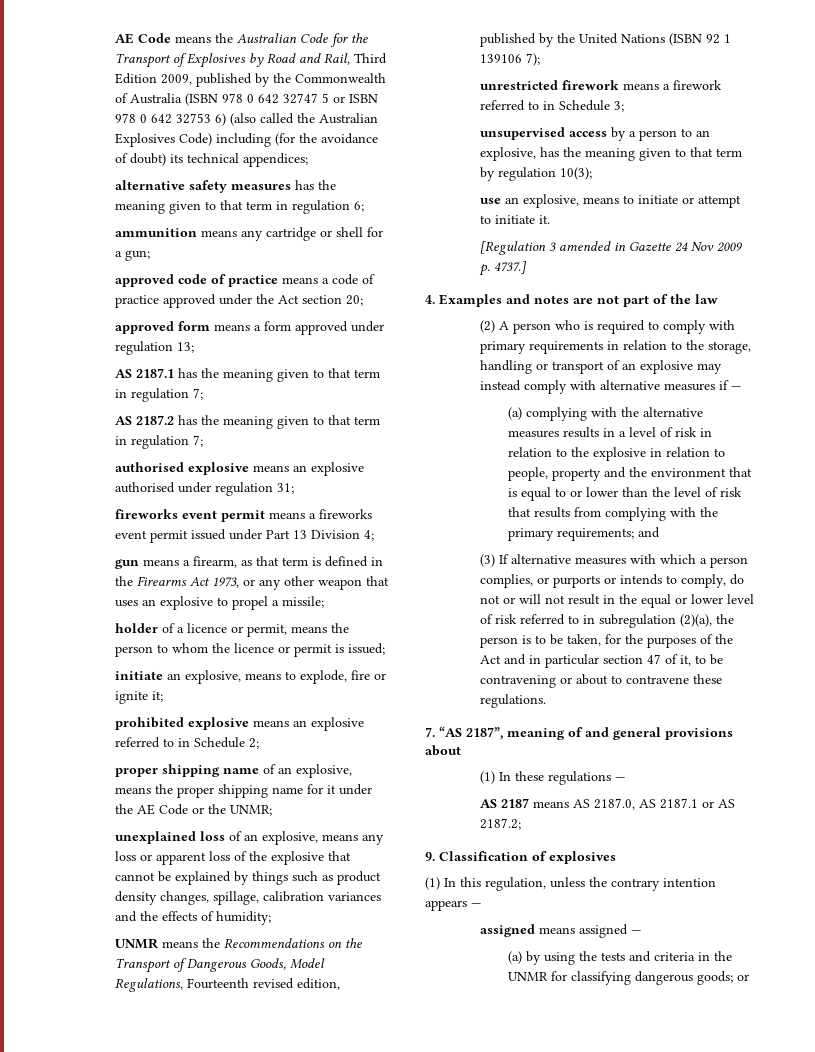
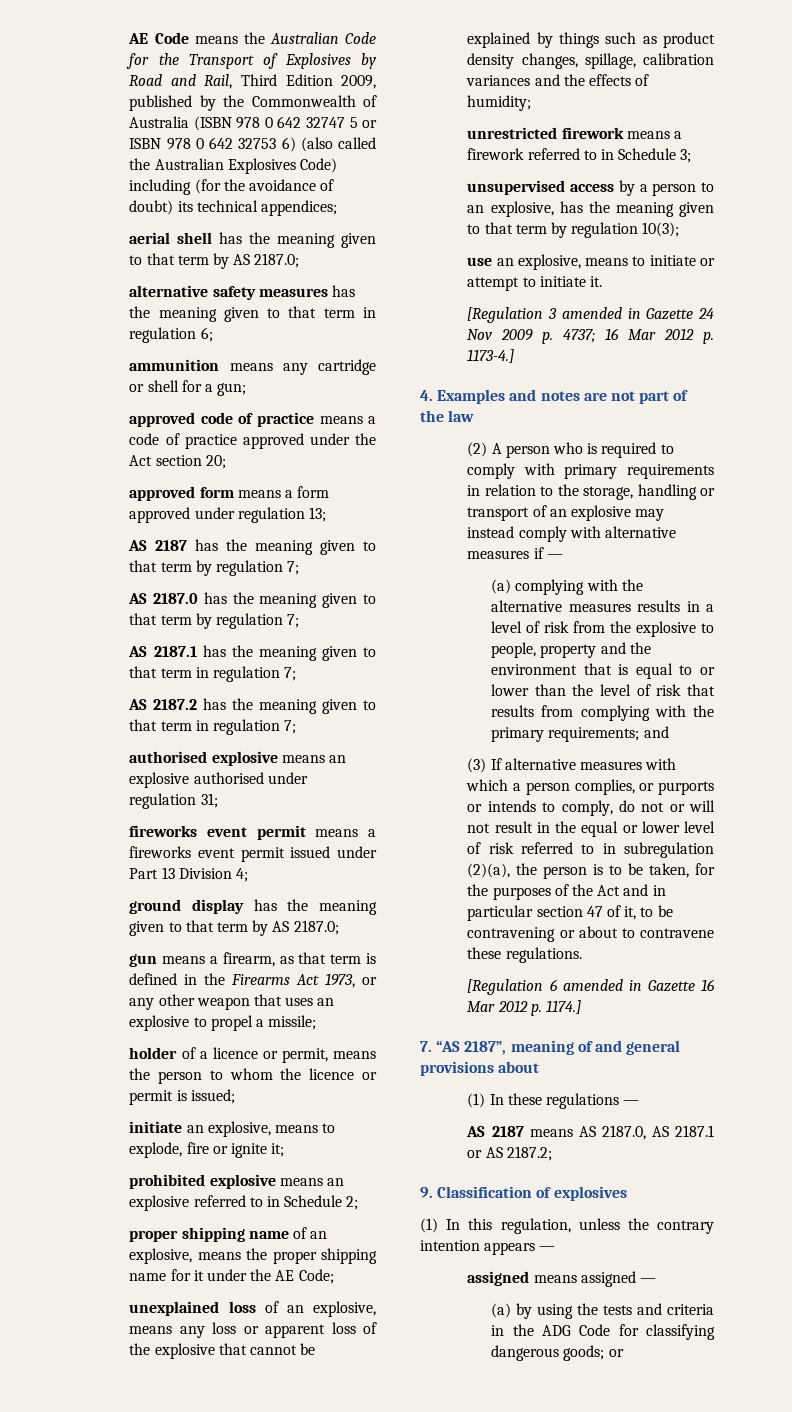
+ aerial shell has the meaning given to that term by AS 2187.0;
+ AS 2187 has the meaning given to that term by regulation 7;
+ AS 2187.0 has the meaning given to that term by regulation 7;
+ ground display has the meaning given to that term by AS 2187.0;
- proper shipping name of an explosive, means the proper shipping name for it under the AE Code or the UNMR;
+ proper shipping name of an explosive, means the proper shipping name for it under the AE Code;
- UNMR means the Recommendations on the Transport of Dangerous Goods, Model Regulations, Fourteenth revised edition, published by the United Nations (ISBN 92 1 139106 7);
- [Regulation 3 amended in Gazette 24 Nov 2009 p. 4737.]
+ [Regulation 3 amended in Gazette 24 Nov 2009 p. 4737; 16 Mar 2012 p. 1173-4.]
- (a) complying with the alternative measures results in a level of risk in relation to the explosive in relation to people, property and the environment that is equal to or lower than the level of risk that results from complying with the primary requirements; and
+ (a) complying with the alternative measures results in a level of risk from the explosive to people, property and the environment that is equal to or lower than the level of risk that results from complying with the primary requirements; and
+ [Regulation 6 amended in Gazette 16 Mar 2012 p. 1174.]
- (a) by using the tests and criteria in the UNMR for classifying dangerous goods; or
+ (a) by using the tests and criteria in the ADG Code for classifying dangerous goods; or

